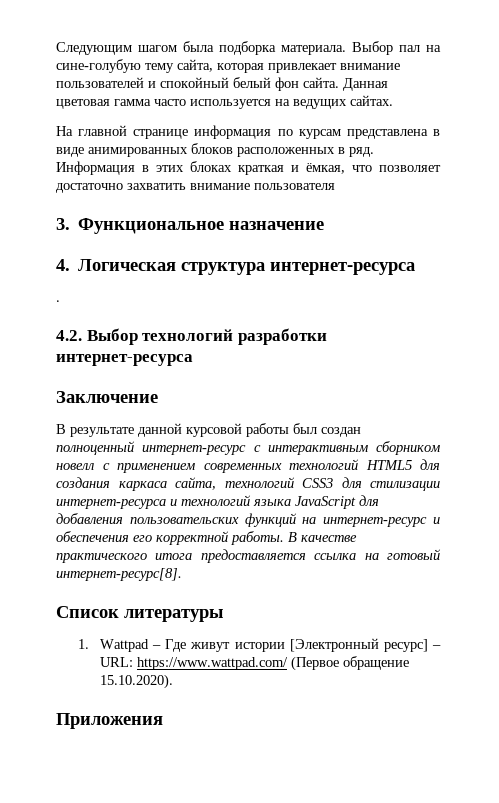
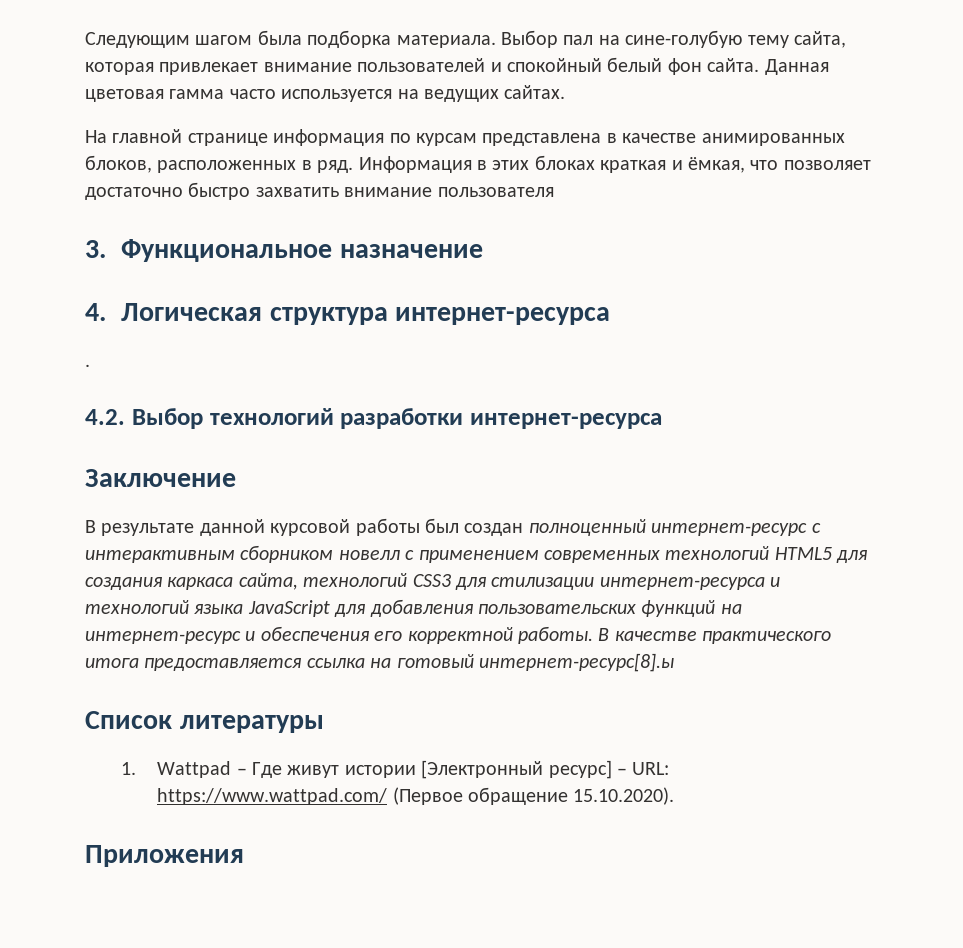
- На главной странице информация по курсам представлена в виде анимированных блоков расположенных в ряд.
+ На главной странице информация по курсам представлена в качестве анимированных блоков, расположенных в ряд.
- Информация в этих блоках краткая и ёмкая, что позволяет достаточно захватить внимание пользователя
+ Информация в этих блоках краткая и ёмкая, что позволяет достаточно быстро захватить внимание пользователя
- В качестве практического итога предоставляется ссылка на готовый интернет-ресурс[8].
+ В качестве практического итога предоставляется ссылка на готовый интернет-ресурс[8].ы

